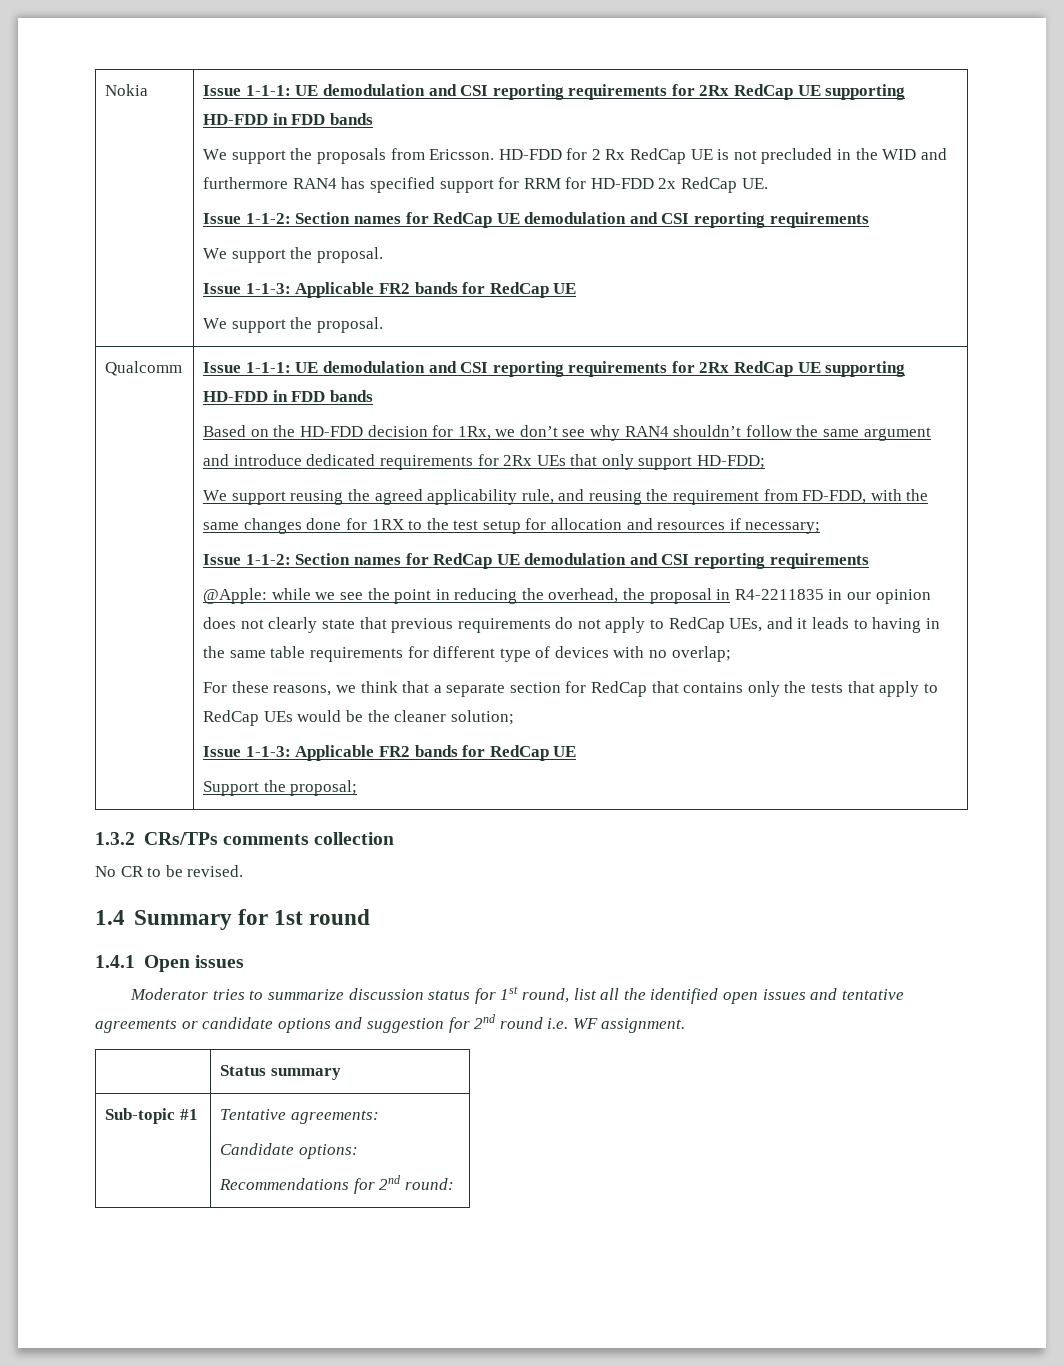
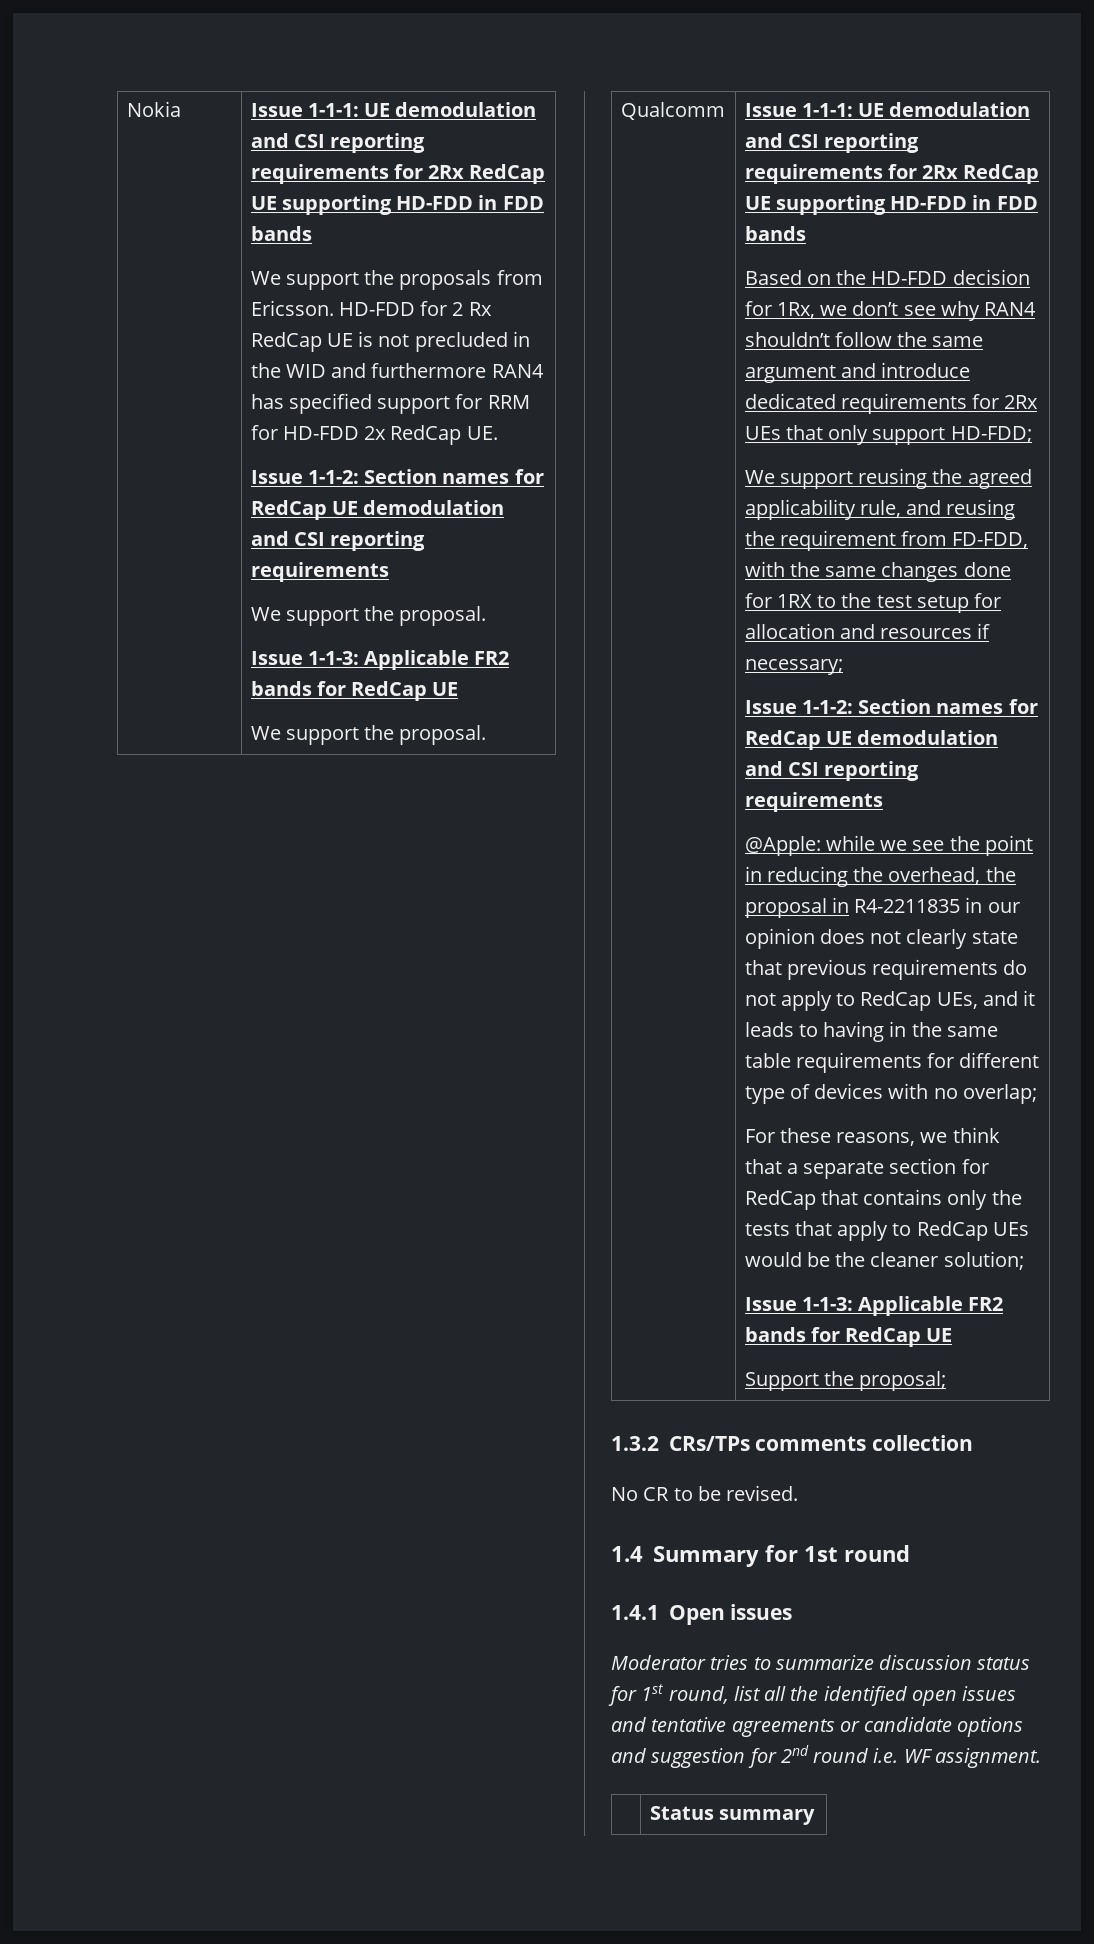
- Sub-topic #1 | Tentative agreements:
- Candidate options:
- Recommendations for 2nd round:

